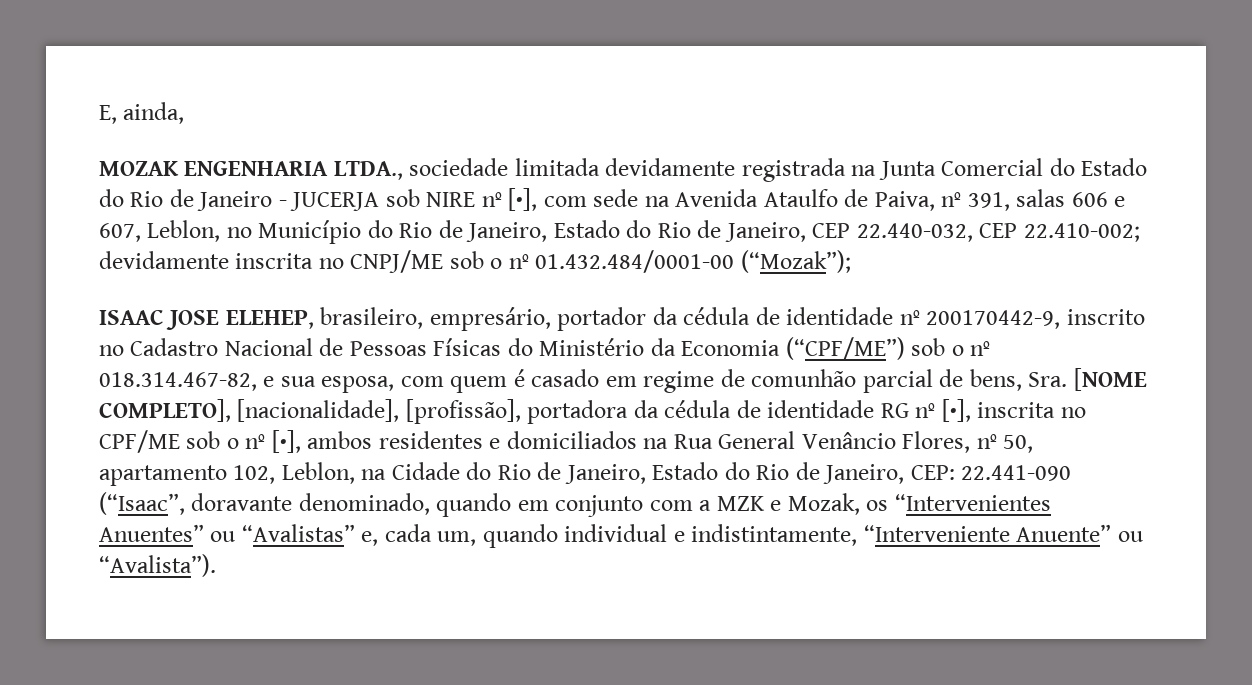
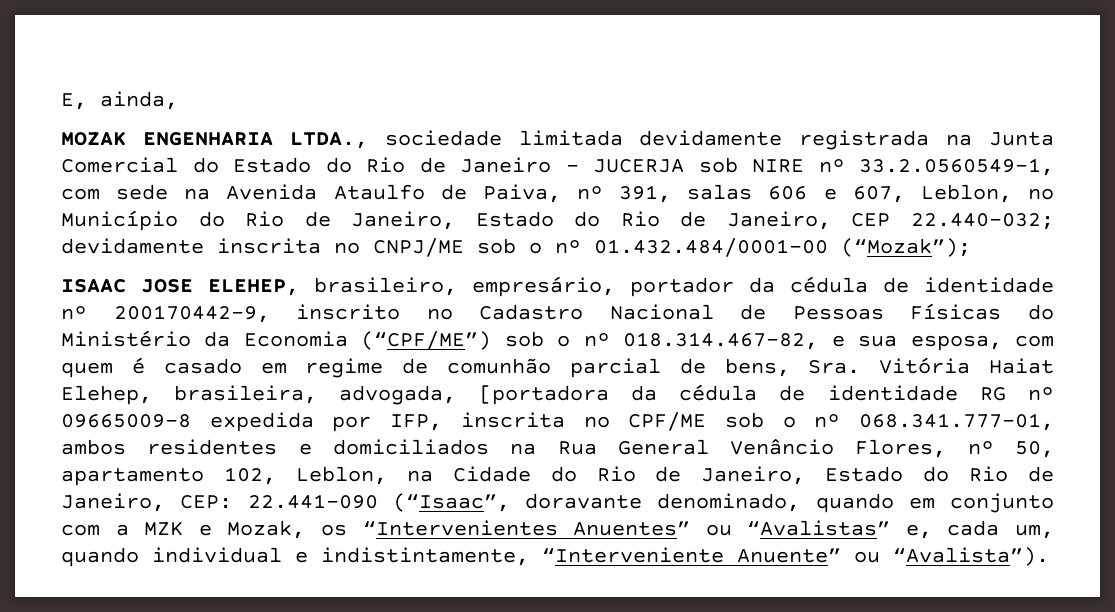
- MOZAK ENGENHARIA LTDA., sociedade limitada devidamente registrada na Junta Comercial do Estado do Rio de Janeiro - JUCERJA sob NIRE nº [•], com sede na Avenida Ataulfo de Paiva, nº 391, salas 606 e 607, Leblon, no Município do Rio de Janeiro, Estado do Rio de Janeiro, CEP 22.440-032, CEP 22.410-002; devidamente inscrita no CNPJ/ME sob o nº 01.432.484/0001-00 (“Mozak”);
+ MOZAK ENGENHARIA LTDA., sociedade limitada devidamente registrada na Junta Comercial do Estado do Rio de Janeiro - JUCERJA sob NIRE nº 33.2.0560549-1, com sede na Avenida Ataulfo de Paiva, nº 391, salas 606 e 607, Leblon, no Município do Rio de Janeiro, Estado do Rio de Janeiro, CEP 22.440-032; devidamente inscrita no CNPJ/ME sob o nº 01.432.484/0001-00 (“Mozak”);
- ISAAC JOSE ELEHEP, brasileiro, empresário, portador da cédula de identidade nº 200170442-9, inscrito no Cadastro Nacional de Pessoas Físicas do Ministério da Economia (“CPF/ME”) sob o nº 018.314.467-82, e sua esposa, com quem é casado em regime de comunhão parcial de bens, Sra. [NOME COMPLETO], [nacionalidade], [profissão], portadora da cédula de identidade RG nº [•], inscrita no CPF/ME sob o nº [•], ambos residentes e domiciliados na Rua General Venâncio Flores, nº 50, apartamento 102, Leblon, na Cidade do Rio de Janeiro, Estado do Rio de Janeiro, CEP:
+ ISAAC JOSE ELEHEP, brasileiro, empresário, portador da cédula de identidade nº 200170442-9, inscrito no Cadastro Nacional de Pessoas Físicas do Ministério da Economia (“CPF/ME”) sob o nº 018.314.467-82, e sua esposa, com quem é casado em regime de comunhão parcial de bens, Sra. Vitória Haiat Elehep, brasileira, advogada, [portadora da cédula de identidade RG nº 09665009-8 expedida por IFP, inscrita no CPF/ME sob o nº 068.341.777-01, ambos residentes e domiciliados na Rua General Venâncio Flores, nº 50, apartamento 102, Leblon, na Cidade do Rio de Janeiro, Estado do Rio de Janeiro, CEP:

